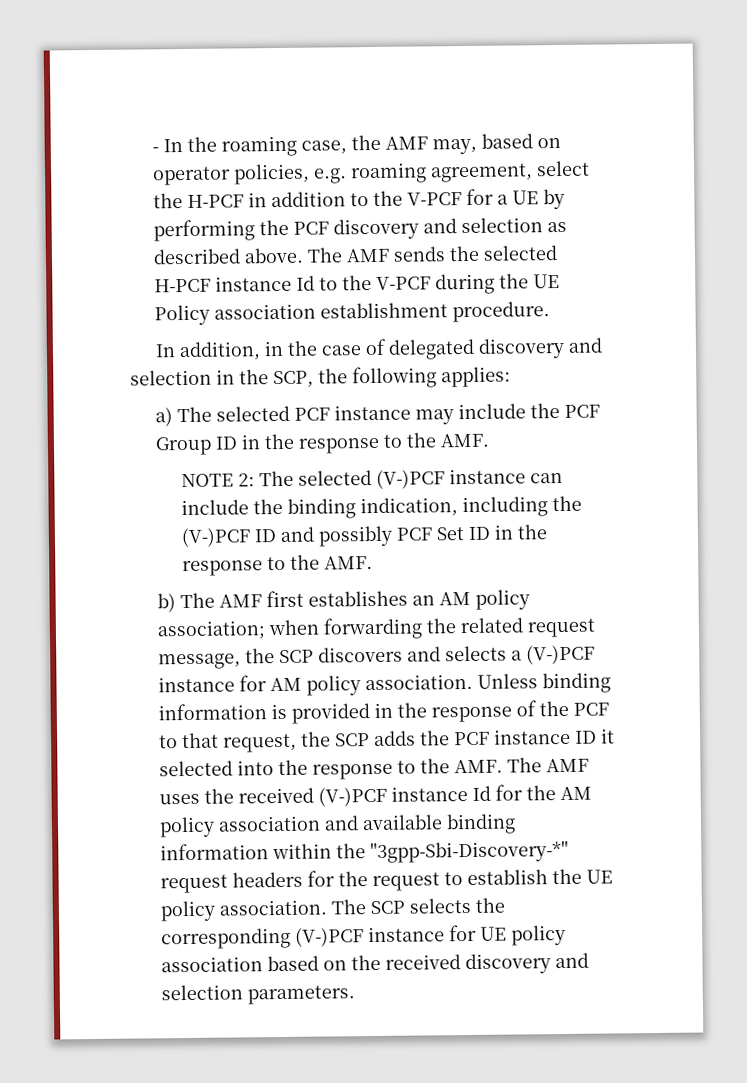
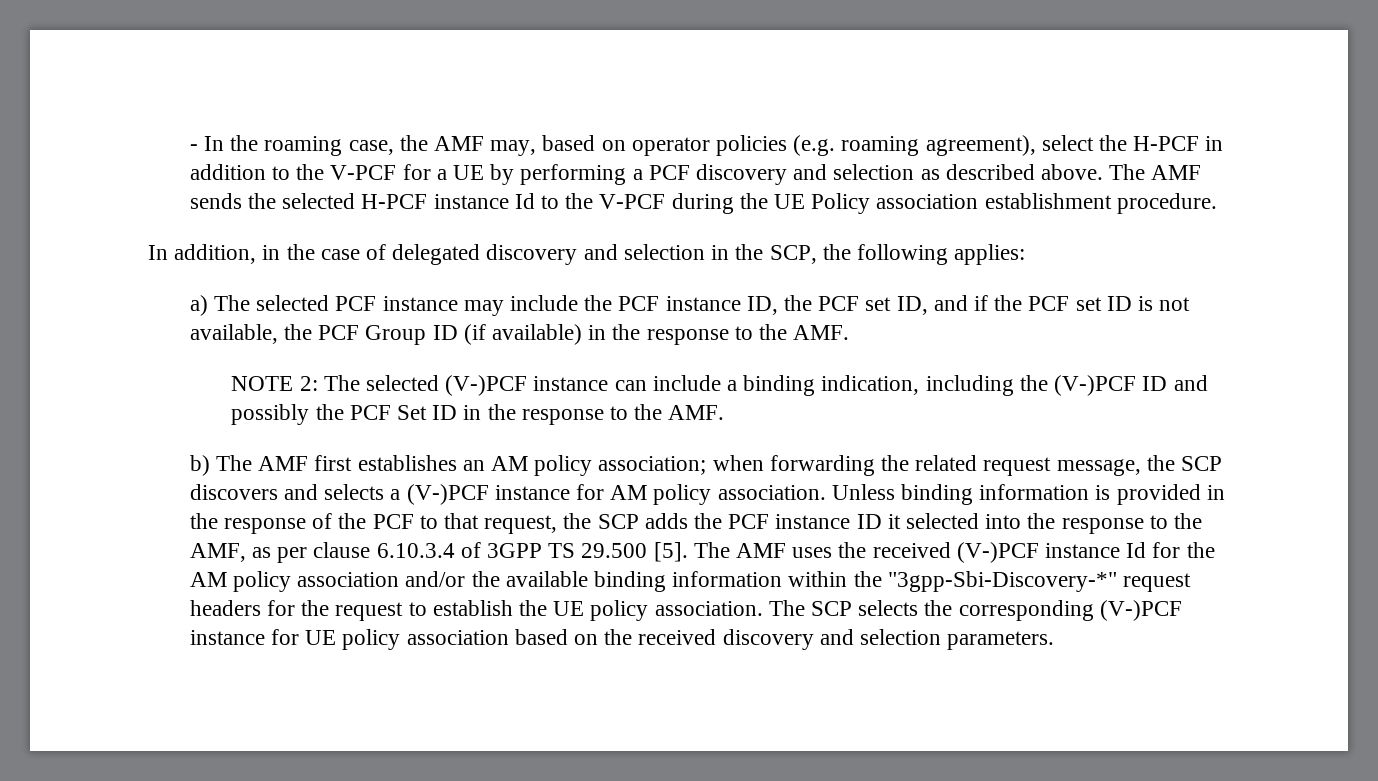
- - In the roaming case, the AMF may, based on operator policies, e.g. roaming agreement, select the H-PCF in addition to the V-PCF for a UE by performing the PCF discovery and selection as described above.
+ - In the roaming case, the AMF may, based on operator policies (e.g. roaming agreement), select the H-PCF in addition to the V-PCF for a UE by performing a PCF discovery and selection as described above.
- a) The selected PCF instance may include the PCF Group ID in the response to the AMF.
+ a) The selected PCF instance may include the PCF instance ID, the PCF set ID, and if the PCF set ID is not available, the PCF Group ID (if available) in the response to the AMF.
- NOTE 2: The selected (V-)PCF instance can include the binding indication, including the (V-)PCF ID and possibly PCF Set ID in the response to the AMF.
+ NOTE 2: The selected (V-)PCF instance can include a binding indication, including the (V-)PCF ID and possibly the PCF Set ID in the response to the AMF.
- Unless binding information is provided in the response of the PCF to that request, the SCP adds the PCF instance ID it selected into the response to the AMF. The AMF uses the received (V-)PCF instance Id for the AM policy association and available binding information within the "3gpp-Sbi-Discovery-*" request headers for the request to establish the UE policy association.
+ Unless binding information is provided in the response of the PCF to that request, the SCP adds the PCF instance ID it selected into the response to the AMF, as per clause 6.10.3.4 of 3GPP TS 29.500 [5]. The AMF uses the received (V-)PCF instance Id for the AM policy association and/or the available binding information within the "3gpp-Sbi-Discovery-*" request headers for the request to establish the UE policy association.

